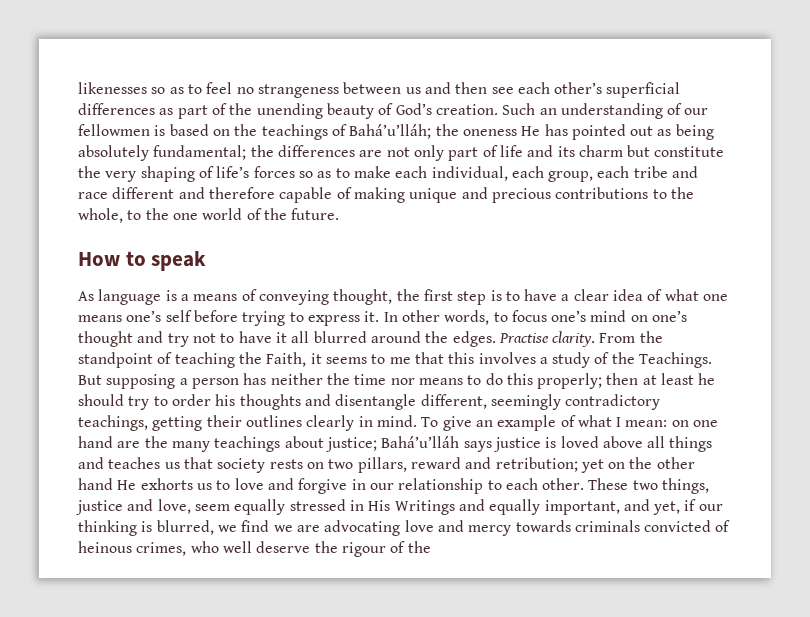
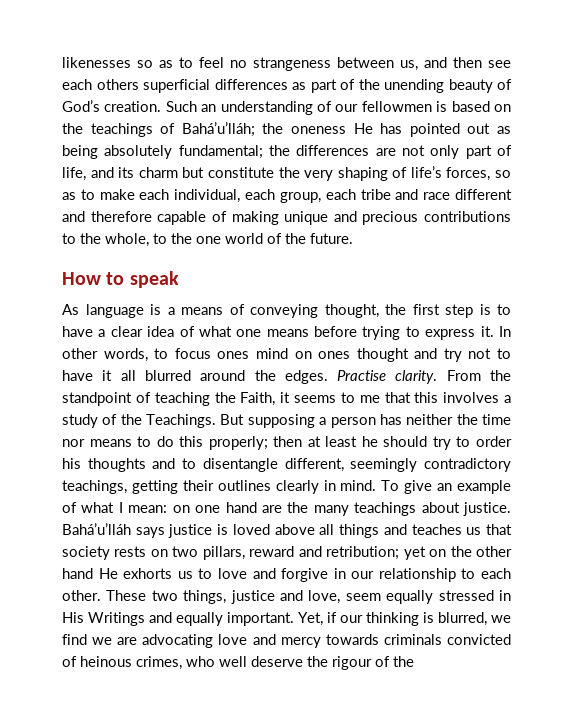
- likenesses so as to feel no strangeness between us and then see each other’s superficial differences as part of the unending beauty of God’s creation.
+ likenesses so as to feel no strangeness between us, and then see each others superficial differences as part of the unending beauty of God’s creation.
- the differences are not only part of life and its charm but constitute the very shaping of life’s forces so as to make each individual, each group, each tribe and race different and therefore capable of making unique and precious contributions to the whole, to the one world of the future.
+ the differences are not only part of life, and its charm but constitute the very shaping of life’s forces, so as to make each individual, each group, each tribe and race different and therefore capable of making unique and precious contributions to the whole, to the one world of the future.
- As language is a means of conveying thought, the first step is to have a clear idea of what one means one’s self before trying to express it.
+ As language is a means of conveying thought, the first step is to have a clear idea of what one means before trying to express it.
- In other words, to focus one’s mind on one’s thought and try not to have it all blurred around the edges.
+ In other words, to focus ones mind on ones thought and try not to have it all blurred around the edges.
- But supposing a person has neither the time nor means to do this properly; then at least he should try to order his thoughts and disentangle different, seemingly contradictory teachings, getting their outlines clearly in mind.
+ But supposing a person has neither the time nor means to do this properly; then at least he should try to order his thoughts and to disentangle different, seemingly contradictory teachings, getting their outlines clearly in mind.
- To give an example of what I mean: on one hand are the many teachings about justice; Bahá’u’lláh says justice is loved above all things and teaches us that society rests on two pillars, reward and retribution; yet on the other hand He exhorts us to love and forgive in our relationship to each other.
+ To give an example of what I mean: on one hand are the many teachings about justice. Bahá’u’lláh says justice is loved above all things and teaches us that society rests on two pillars, reward and retribution; yet on the other hand He exhorts us to love and forgive in our relationship to each other.
- These two things, justice and love, seem equally stressed in His Writings and equally important, and yet, if our thinking is blurred, we find we are advocating love and mercy towards criminals convicted of heinous crimes, who well deserve the rigour of the
+ These two things, justice and love, seem equally stressed in His Writings and equally important. Yet, if our thinking is blurred, we find we are advocating love and mercy towards criminals convicted of heinous crimes, who well deserve the rigour of the

